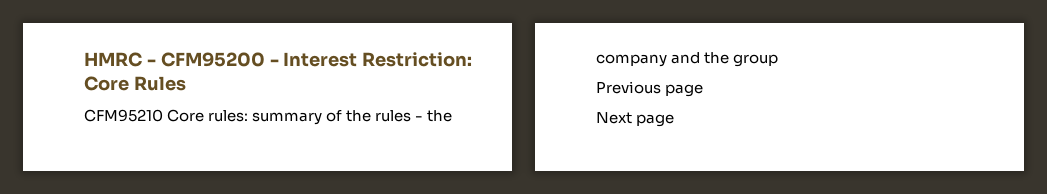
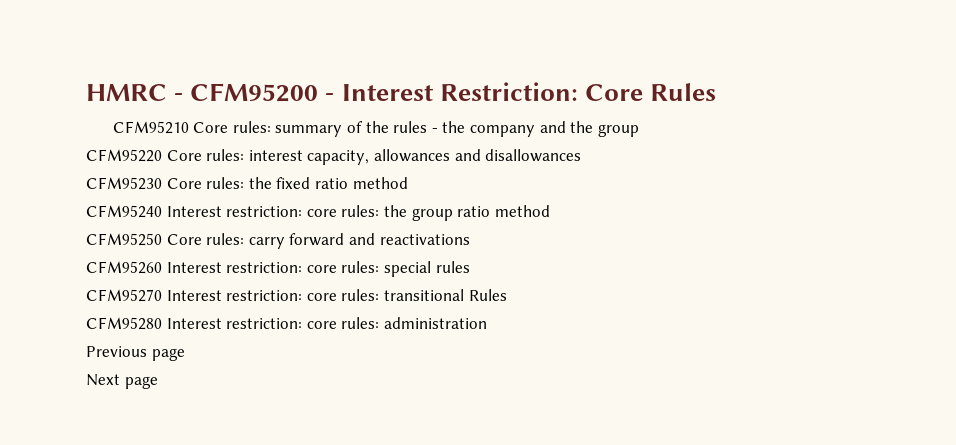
+ CFM95220 Core rules: interest capacity, allowances and disallowances
+ CFM95230 Core rules: the fixed ratio method
+ CFM95240 Interest restriction: core rules: the group ratio method
+ CFM95250 Core rules: carry forward and reactivations
+ CFM95260 Interest restriction: core rules: special rules
+ CFM95270 Interest restriction: core rules: transitional Rules
+ CFM95280 Interest restriction: core rules: administration

